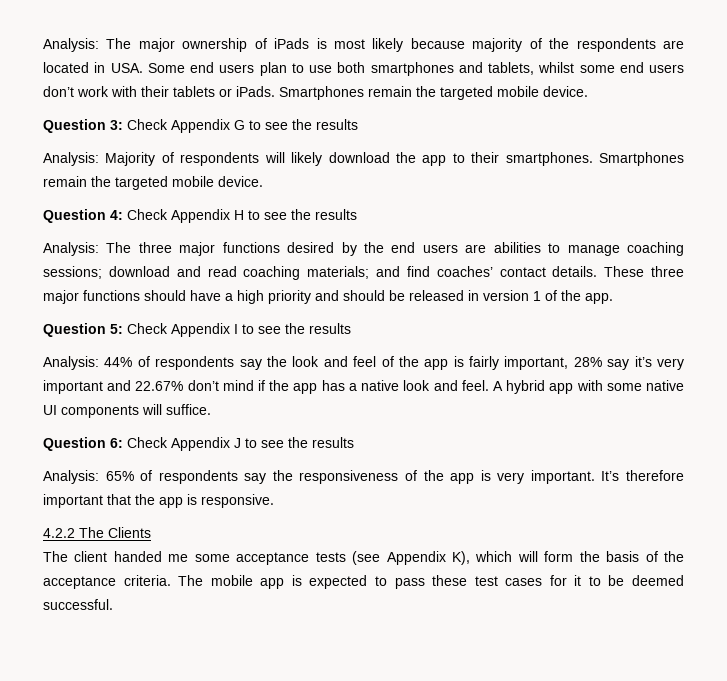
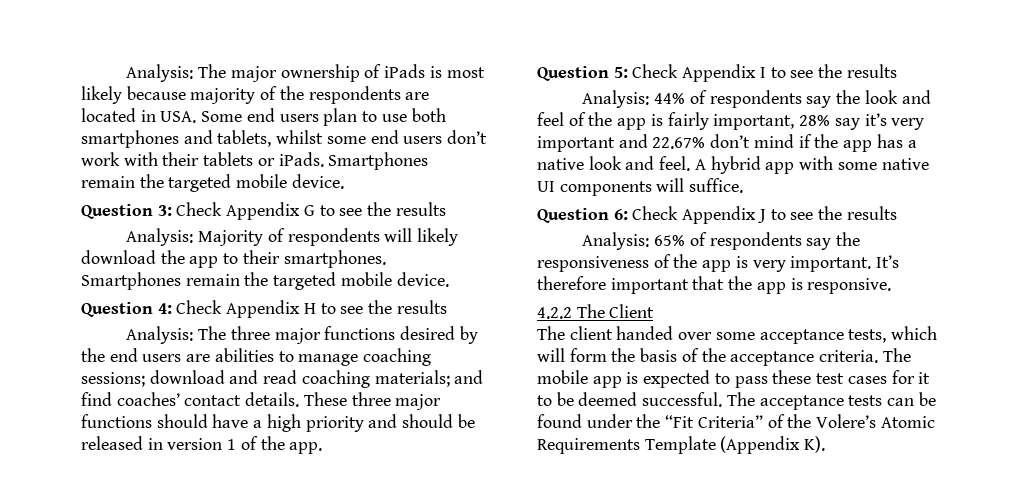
- 4.2.2 The Clients
+ 4.2.2 The Client
- The client handed me some acceptance tests (see Appendix K), which will form the basis of the acceptance criteria.
+ The client handed over some acceptance tests, which will form the basis of the acceptance criteria.
+ The acceptance tests can be found under the “Fit Criteria” of the Volere’s Atomic Requirements Template (Appendix K).

